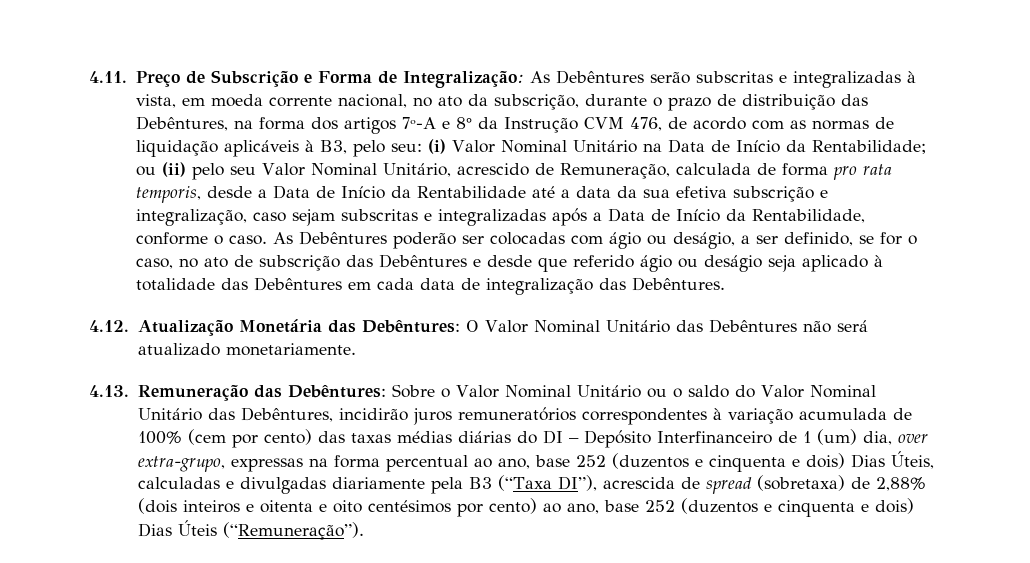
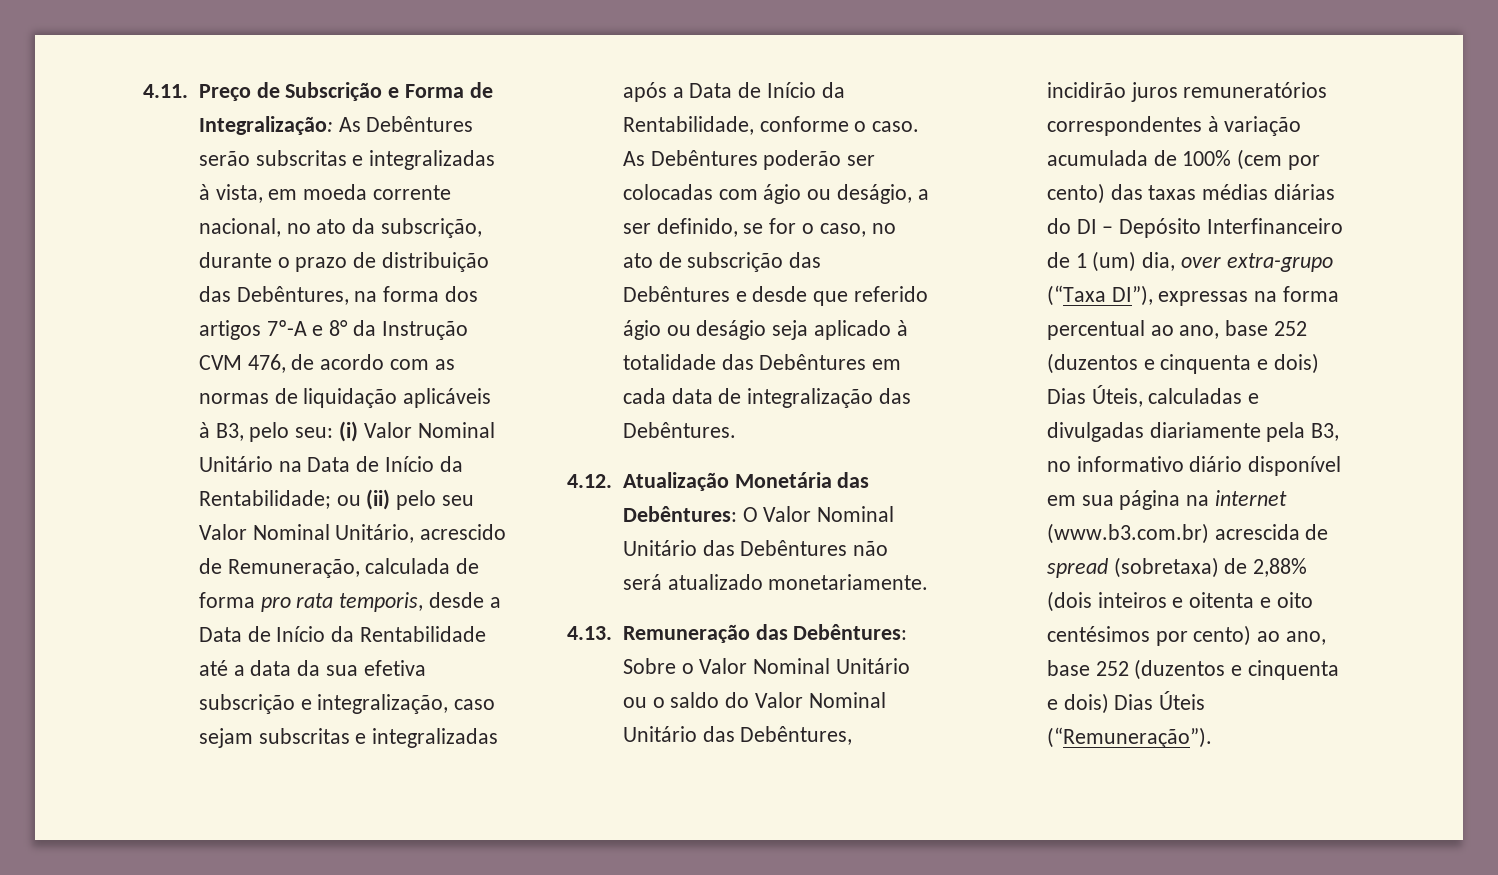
- Sobre o Valor Nominal Unitário ou o saldo do Valor Nominal Unitário das Debêntures, incidirão juros remuneratórios correspondentes à variação acumulada de 100% (cem por cento) das taxas médias diárias do DI – Depósito Interfinanceiro de 1 (um) dia, over extra-grupo, expressas na forma percentual ao ano, base 252 (duzentos e cinquenta e dois) Dias Úteis, calculadas e divulgadas diariamente pela B3 (“Taxa DI”), acrescida de spread (sobretaxa) de 2,88% (dois inteiros e oitenta e oito centésimos por cento) ao ano, base 252 (duzentos e cinquenta e dois) Dias Úteis (“Remuneração”).
+ Sobre o Valor Nominal Unitário ou o saldo do Valor Nominal Unitário das Debêntures, incidirão juros remuneratórios correspondentes à variação acumulada de 100% (cem por cento) das taxas médias diárias do DI – Depósito Interfinanceiro de 1 (um) dia, over extra-grupo (“Taxa DI”), expressas na forma percentual ao ano, base 252 (duzentos e cinquenta e dois) Dias Úteis, calculadas e divulgadas diariamente pela B3, no informativo diário disponível em sua página na internet (www.b3.com.br) acrescida de spread (sobretaxa) de 2,88% (dois inteiros e oitenta e oito centésimos por cento) ao ano, base 252 (duzentos e cinquenta e dois) Dias Úteis (“Remuneração”).

